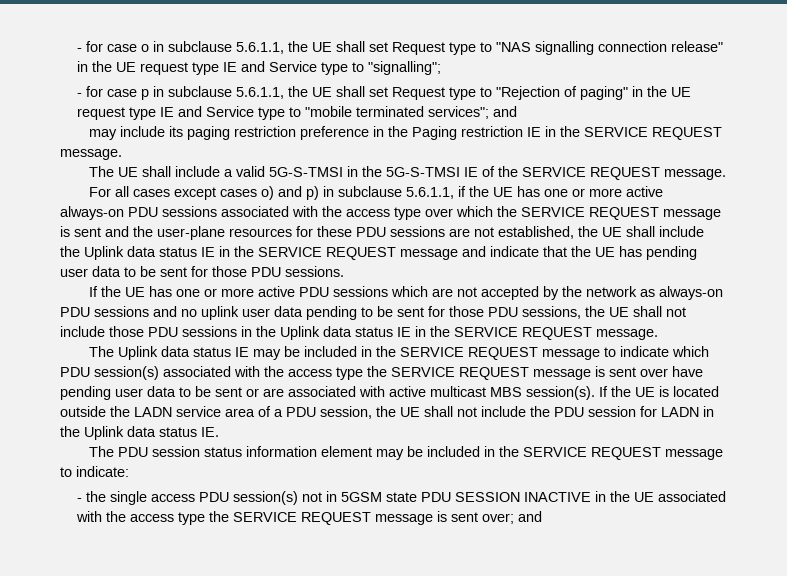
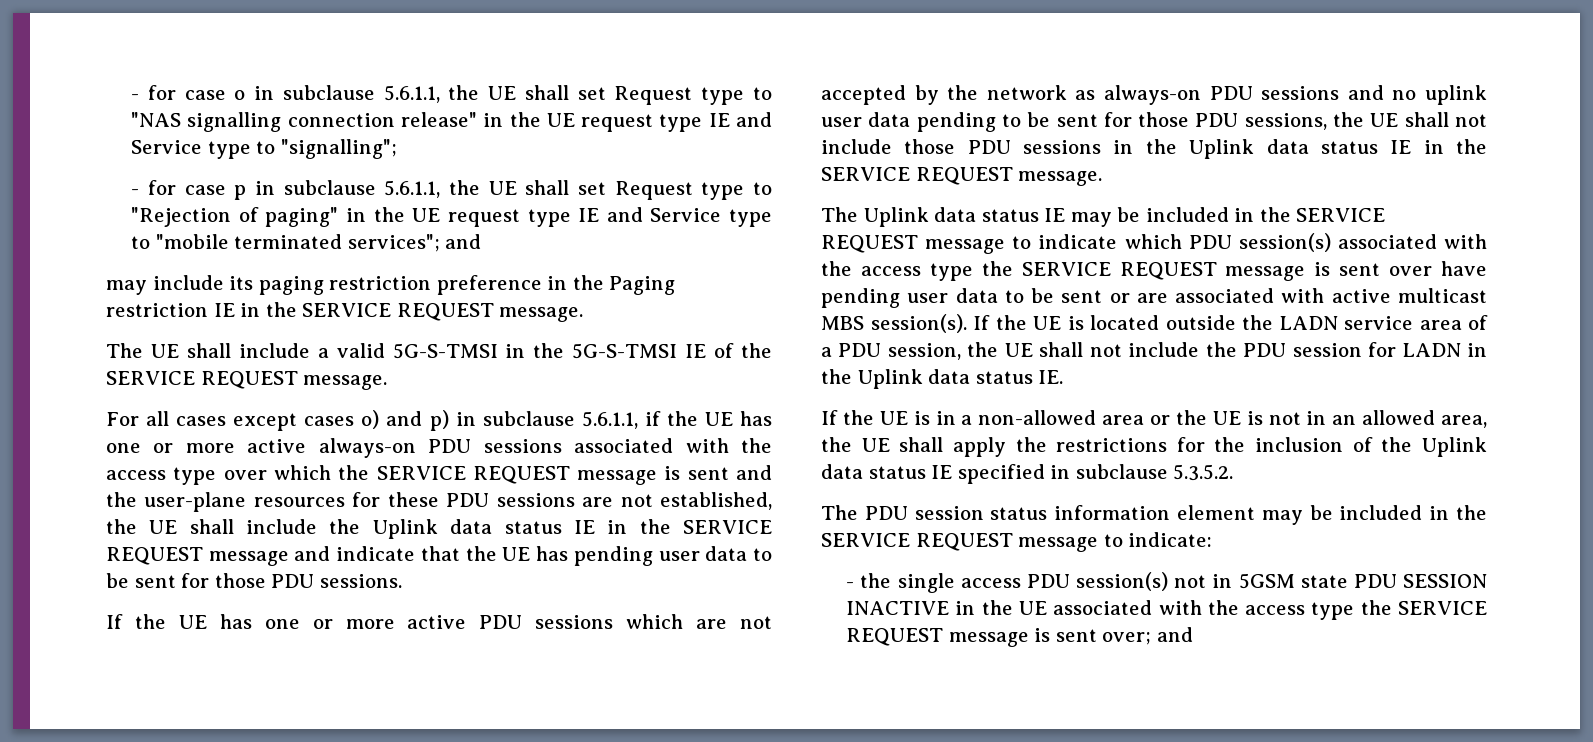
+ If the UE is in a non-allowed area or the UE is not in an allowed area, the UE shall apply the restrictions for the inclusion of the Uplink data status IE specified in subclause 5.3.5.2.

